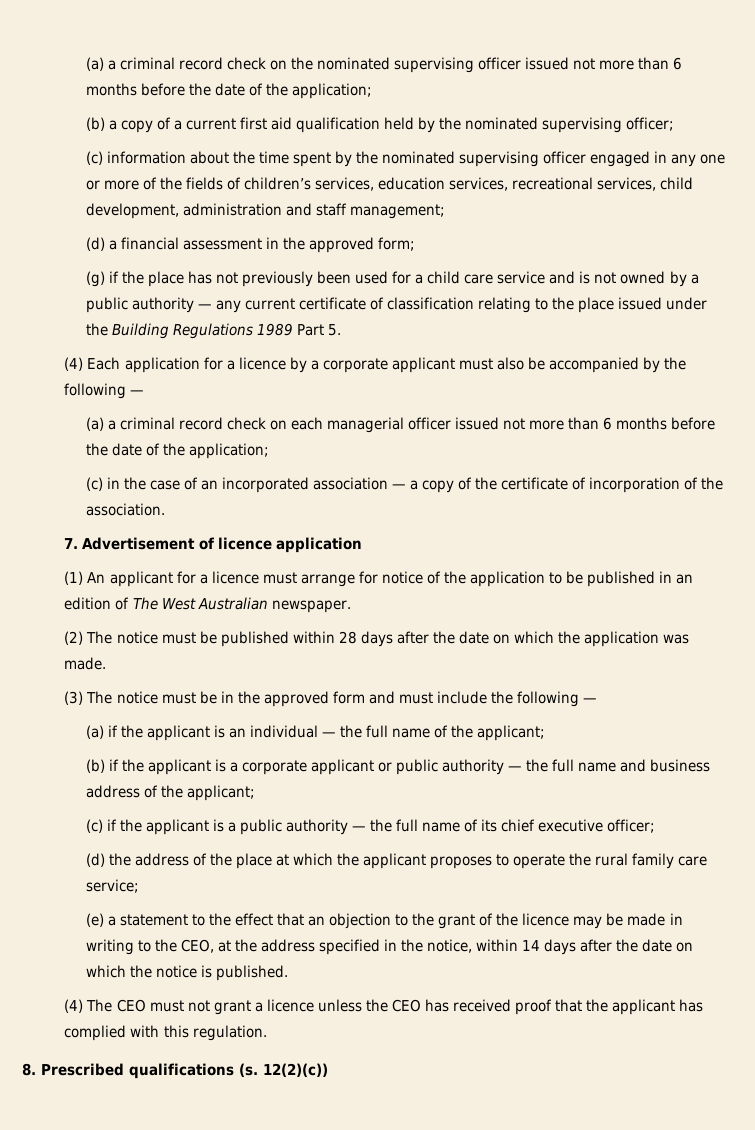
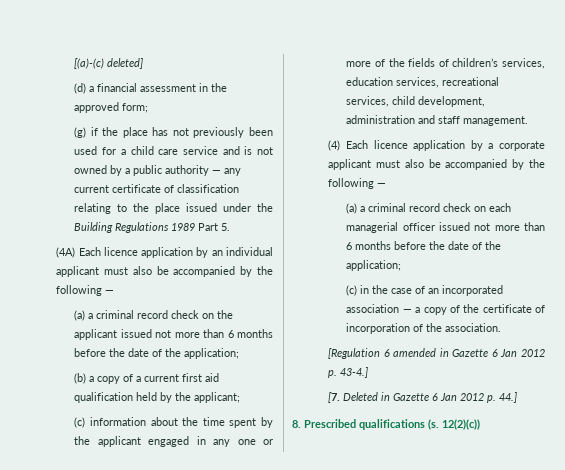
- (a) a criminal record check on the nominated supervising officer issued not more than 6 months before the date of the application;
- (b) a copy of a current first aid qualification held by the nominated supervising officer;
- (c) information about the time spent by the nominated supervising officer engaged in any one or more of the fields of children’s services, education services, recreational services, child development, administration and staff management;
+ [(a)-(c) deleted]
- (4) Each application for a licence by a corporate applicant must also be accompanied by the following —
+ (4A) Each licence application by an individual applicant must also be accompanied by the following —
+ (a) a criminal record check on the applicant issued not more than 6 months before the date of the application;
+ (b) a copy of a current first aid qualification held by the applicant;
+ (c) information about the time spent by the applicant engaged in any one or more of the fields of children’s services, education services, recreational services, child development, administration and staff management.
+ (4) Each licence application by a corporate applicant must also be accompanied by the following —
- 7. Advertisement of licence application
- (1) An applicant for a licence must arrange for notice of the application to be published in an edition of The West Australian newspaper.
- (2) The notice must be published within 28 days after the date on which the application was made.
- (3) The notice must be in the approved form and must include the following —
- (a) if the applicant is an individual — the full name of the applicant;
- (b) if the applicant is a corporate applicant or public authority — the full name and business address of the applicant;
- (c) if the applicant is a public authority — the full name of its chief executive officer;
- (d) the address of the place at which the applicant proposes to operate the rural family care service;
- (e) a statement to the effect that an objection to the grant of the licence may be made in writing to the CEO, at the address specified in the notice, within 14 days after the date on which the notice is published.
- (4) The CEO must not grant a licence unless the CEO has received proof that the applicant has complied with this regulation.
+ [Regulation 6 amended in Gazette 6 Jan 2012 p. 43-4.]
+ [7. Deleted in Gazette 6 Jan 2012 p. 44.]

